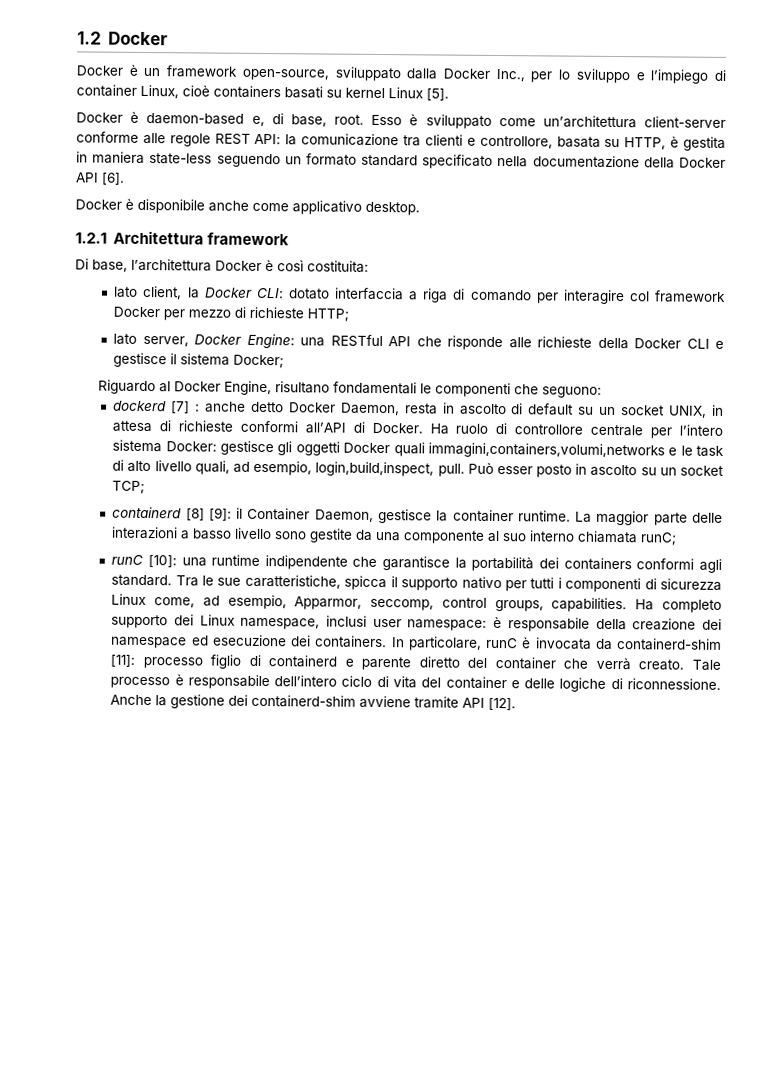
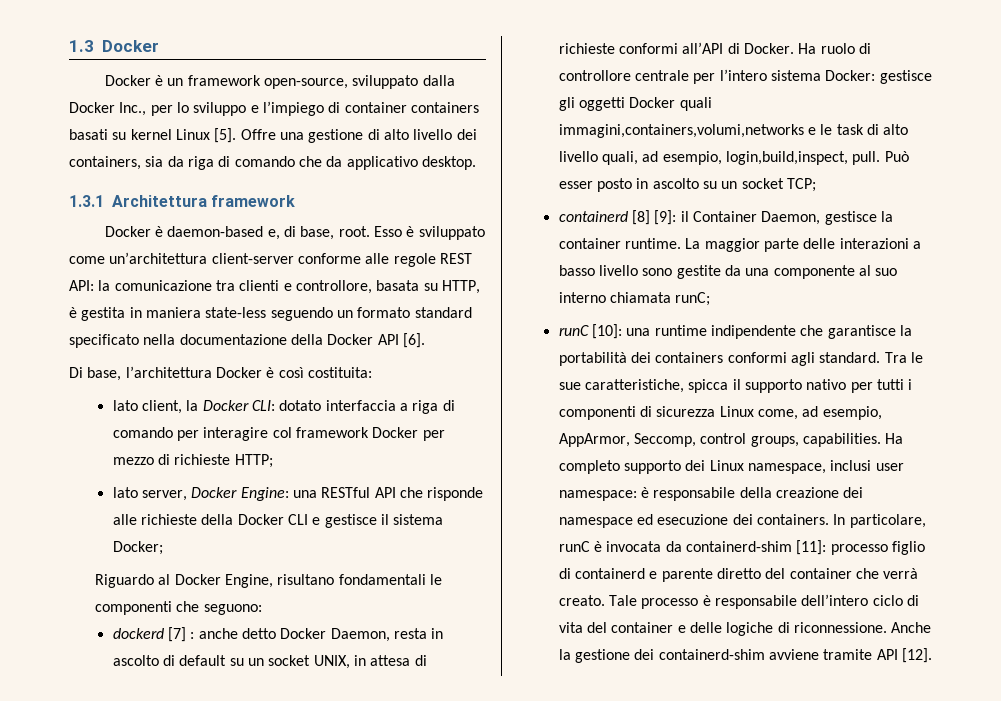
- 1.2 Docker
+ 1.3 Docker
- Docker è un framework open-source, sviluppato dalla Docker Inc., per lo sviluppo e l’impiego di container Linux, cioè containers basati su kernel Linux [5].
+ Docker è un framework open-source, sviluppato dalla Docker Inc., per lo sviluppo e l’impiego di container containers basati su kernel Linux [5]. Offre una gestione di alto livello dei containers, sia da riga di comando che da applicativo desktop.
+ 1.3.1 Architettura framework
- Docker è disponibile anche come applicativo desktop.
- 1.2.1 Architettura framework
- Tra le sue caratteristiche, spicca il supporto nativo per tutti i componenti di sicurezza Linux come, ad esempio, Apparmor, seccomp, control groups, capabilities.
+ Tra le sue caratteristiche, spicca il supporto nativo per tutti i componenti di sicurezza Linux come, ad esempio, AppArmor, Seccomp, control groups, capabilities.

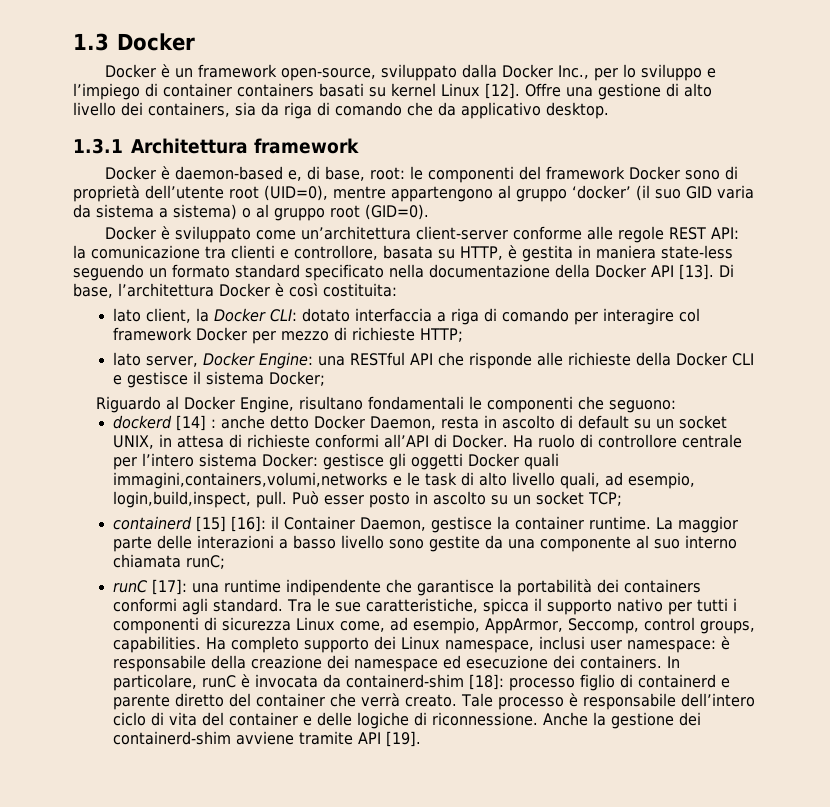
- Docker è un framework open-source, sviluppato dalla Docker Inc., per lo sviluppo e l’impiego di container containers basati su kernel Linux [5].
+ Docker è un framework open-source, sviluppato dalla Docker Inc., per lo sviluppo e l’impiego di container containers basati su kernel Linux [12].
- Docker è daemon-based e, di base, root. Esso è sviluppato come un’architettura client-server conforme alle regole REST API: la comunicazione tra clienti e controllore, basata su HTTP, è gestita in maniera state-less seguendo un formato standard specificato nella documentazione della Docker API [6].
- Di base, l’architettura Docker è così costituita:
+ Docker è daemon-based e, di base, root: le componenti del framework Docker sono di proprietà dell’utente root (UID=0), mentre appartengono al gruppo ‘docker’ (il suo GID varia da sistema a sistema) o al gruppo root (GID=0).
+ Docker è sviluppato come un’architettura client-server conforme alle regole REST API: la comunicazione tra clienti e controllore, basata su HTTP, è gestita in maniera state-less seguendo un formato standard specificato nella documentazione della Docker API [13]. Di base, l’architettura Docker è così costituita:
- dockerd [7] : anche detto Docker Daemon, resta in ascolto di default su un socket UNIX, in attesa di richieste conformi all’API di Docker.
+ dockerd [14] : anche detto Docker Daemon, resta in ascolto di default su un socket UNIX, in attesa di richieste conformi all’API di Docker.
- containerd [8] [9]: il Container Daemon, gestisce la container runtime.
+ containerd [15] [16]: il Container Daemon, gestisce la container runtime.
- runC [10]: una runtime indipendente che garantisce la portabilità dei containers conformi agli standard.
+ runC [17]: una runtime indipendente che garantisce la portabilità dei containers conformi agli standard.
- In particolare, runC è invocata da containerd-shim [11]: processo figlio di containerd e parente diretto del container che verrà creato.
+ In particolare, runC è invocata da containerd-shim [18]: processo figlio di containerd e parente diretto del container che verrà creato.
- Anche la gestione dei containerd-shim avviene tramite API [12].
+ Anche la gestione dei containerd-shim avviene tramite API [19].

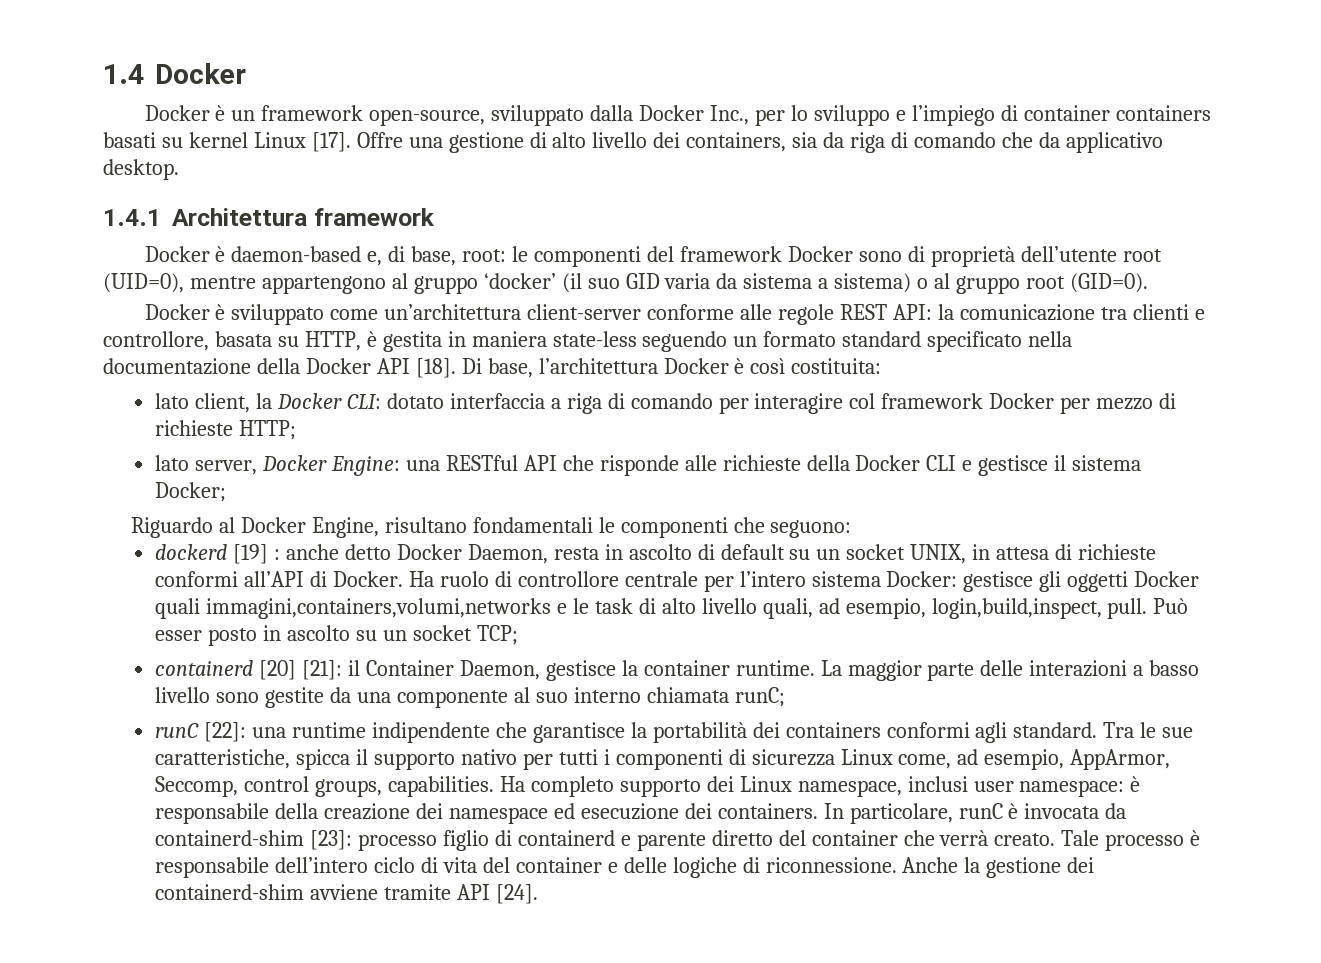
- 1.3 Docker
+ 1.4 Docker
- Docker è un framework open-source, sviluppato dalla Docker Inc., per lo sviluppo e l’impiego di container containers basati su kernel Linux [12].
+ Docker è un framework open-source, sviluppato dalla Docker Inc., per lo sviluppo e l’impiego di container containers basati su kernel Linux [17].
- 1.3.1 Architettura framework
+ 1.4.1 Architettura framework
- Docker è sviluppato come un’architettura client-server conforme alle regole REST API: la comunicazione tra clienti e controllore, basata su HTTP, è gestita in maniera state-less seguendo un formato standard specificato nella documentazione della Docker API [13].
+ Docker è sviluppato come un’architettura client-server conforme alle regole REST API: la comunicazione tra clienti e controllore, basata su HTTP, è gestita in maniera state-less seguendo un formato standard specificato nella documentazione della Docker API [18].
- dockerd [14] : anche detto Docker Daemon, resta in ascolto di default su un socket UNIX, in attesa di richieste conformi all’API di Docker.
+ dockerd [19] : anche detto Docker Daemon, resta in ascolto di default su un socket UNIX, in attesa di richieste conformi all’API di Docker.
- containerd [15] [16]: il Container Daemon, gestisce la container runtime.
+ containerd [20] [21]: il Container Daemon, gestisce la container runtime.
- runC [17]: una runtime indipendente che garantisce la portabilità dei containers conformi agli standard.
+ runC [22]: una runtime indipendente che garantisce la portabilità dei containers conformi agli standard.
- In particolare, runC è invocata da containerd-shim [18]: processo figlio di containerd e parente diretto del container che verrà creato.
+ In particolare, runC è invocata da containerd-shim [23]: processo figlio di containerd e parente diretto del container che verrà creato.
- Anche la gestione dei containerd-shim avviene tramite API [19].
+ Anche la gestione dei containerd-shim avviene tramite API [24].

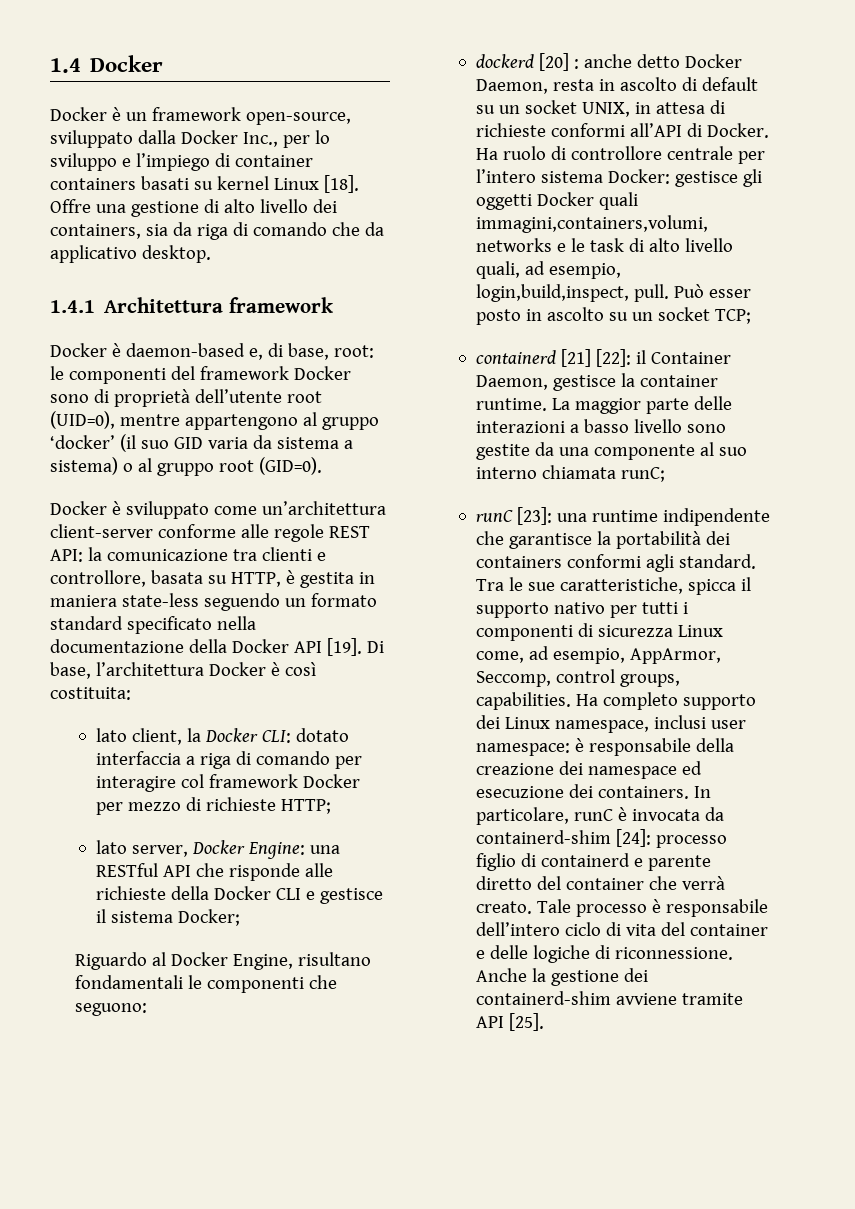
- Docker è un framework open-source, sviluppato dalla Docker Inc., per lo sviluppo e l’impiego di container containers basati su kernel Linux [17].
+ Docker è un framework open-source, sviluppato dalla Docker Inc., per lo sviluppo e l’impiego di container containers basati su kernel Linux [18].
- Docker è sviluppato come un’architettura client-server conforme alle regole REST API: la comunicazione tra clienti e controllore, basata su HTTP, è gestita in maniera state-less seguendo un formato standard specificato nella documentazione della Docker API [18].
+ Docker è sviluppato come un’architettura client-server conforme alle regole REST API: la comunicazione tra clienti e controllore, basata su HTTP, è gestita in maniera state-less seguendo un formato standard specificato nella documentazione della Docker API [19].
- dockerd [19] : anche detto Docker Daemon, resta in ascolto di default su un socket UNIX, in attesa di richieste conformi all’API di Docker.
+ dockerd [20] : anche detto Docker Daemon, resta in ascolto di default su un socket UNIX, in attesa di richieste conformi all’API di Docker.
- containerd [20] [21]: il Container Daemon, gestisce la container runtime.
+ containerd [21] [22]: il Container Daemon, gestisce la container runtime.
- runC [22]: una runtime indipendente che garantisce la portabilità dei containers conformi agli standard.
+ runC [23]: una runtime indipendente che garantisce la portabilità dei containers conformi agli standard.
- In particolare, runC è invocata da containerd-shim [23]: processo figlio di containerd e parente diretto del container che verrà creato.
+ In particolare, runC è invocata da containerd-shim [24]: processo figlio di containerd e parente diretto del container che verrà creato.
- Anche la gestione dei containerd-shim avviene tramite API [24].
+ Anche la gestione dei containerd-shim avviene tramite API [25].

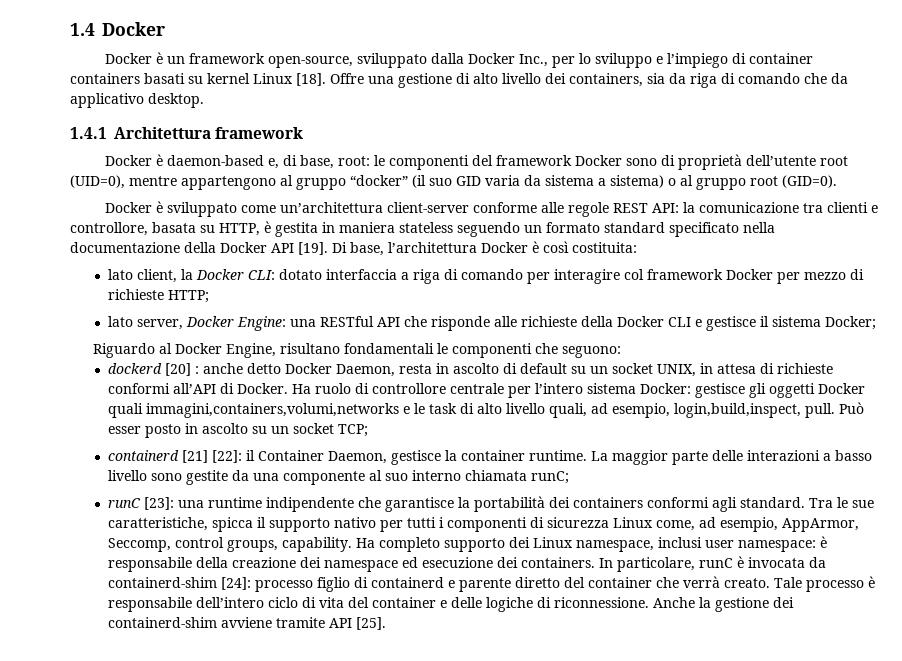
- Docker è daemon-based e, di base, root: le componenti del framework Docker sono di proprietà dell’utente root (UID=0), mentre appartengono al gruppo ‘docker’ (il suo GID varia da sistema a sistema) o al gruppo root (GID=0).
+ Docker è daemon-based e, di base, root: le componenti del framework Docker sono di proprietà dell’utente root (UID=0), mentre appartengono al gruppo “docker” (il suo GID varia da sistema a sistema) o al gruppo root (GID=0).
- Docker è sviluppato come un’architettura client-server conforme alle regole REST API: la comunicazione tra clienti e controllore, basata su HTTP, è gestita in maniera state-less seguendo un formato standard specificato nella documentazione della Docker API [19].
+ Docker è sviluppato come un’architettura client-server conforme alle regole REST API: la comunicazione tra clienti e controllore, basata su HTTP, è gestita in maniera stateless seguendo un formato standard specificato nella documentazione della Docker API [19].
- Tra le sue caratteristiche, spicca il supporto nativo per tutti i componenti di sicurezza Linux come, ad esempio, AppArmor, Seccomp, control groups, capabilities.
+ Tra le sue caratteristiche, spicca il supporto nativo per tutti i componenti di sicurezza Linux come, ad esempio, AppArmor, Seccomp, control groups, capability.

